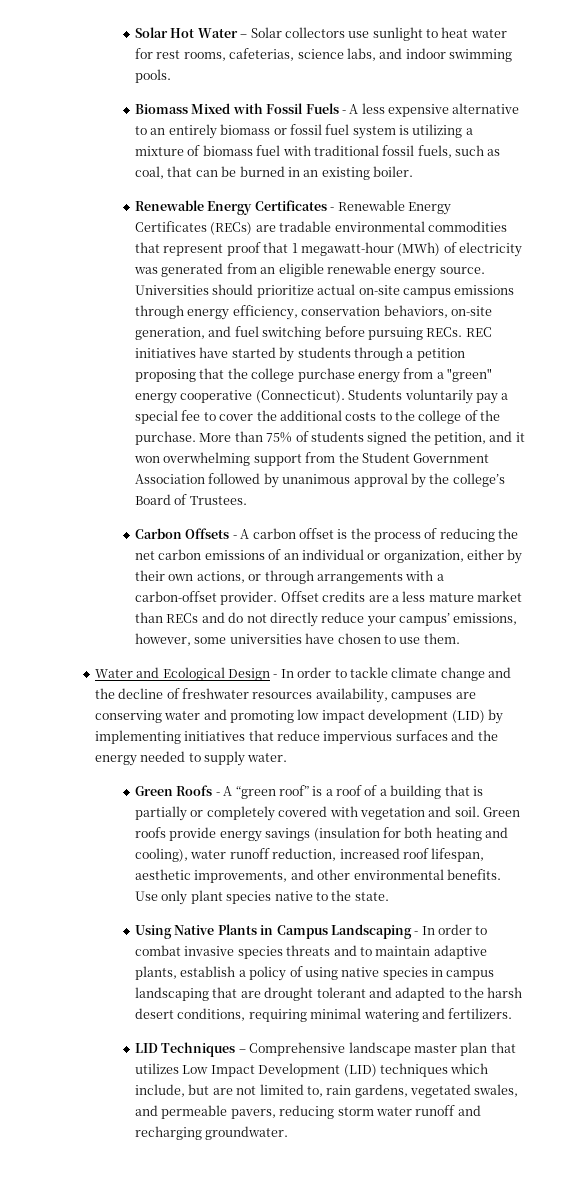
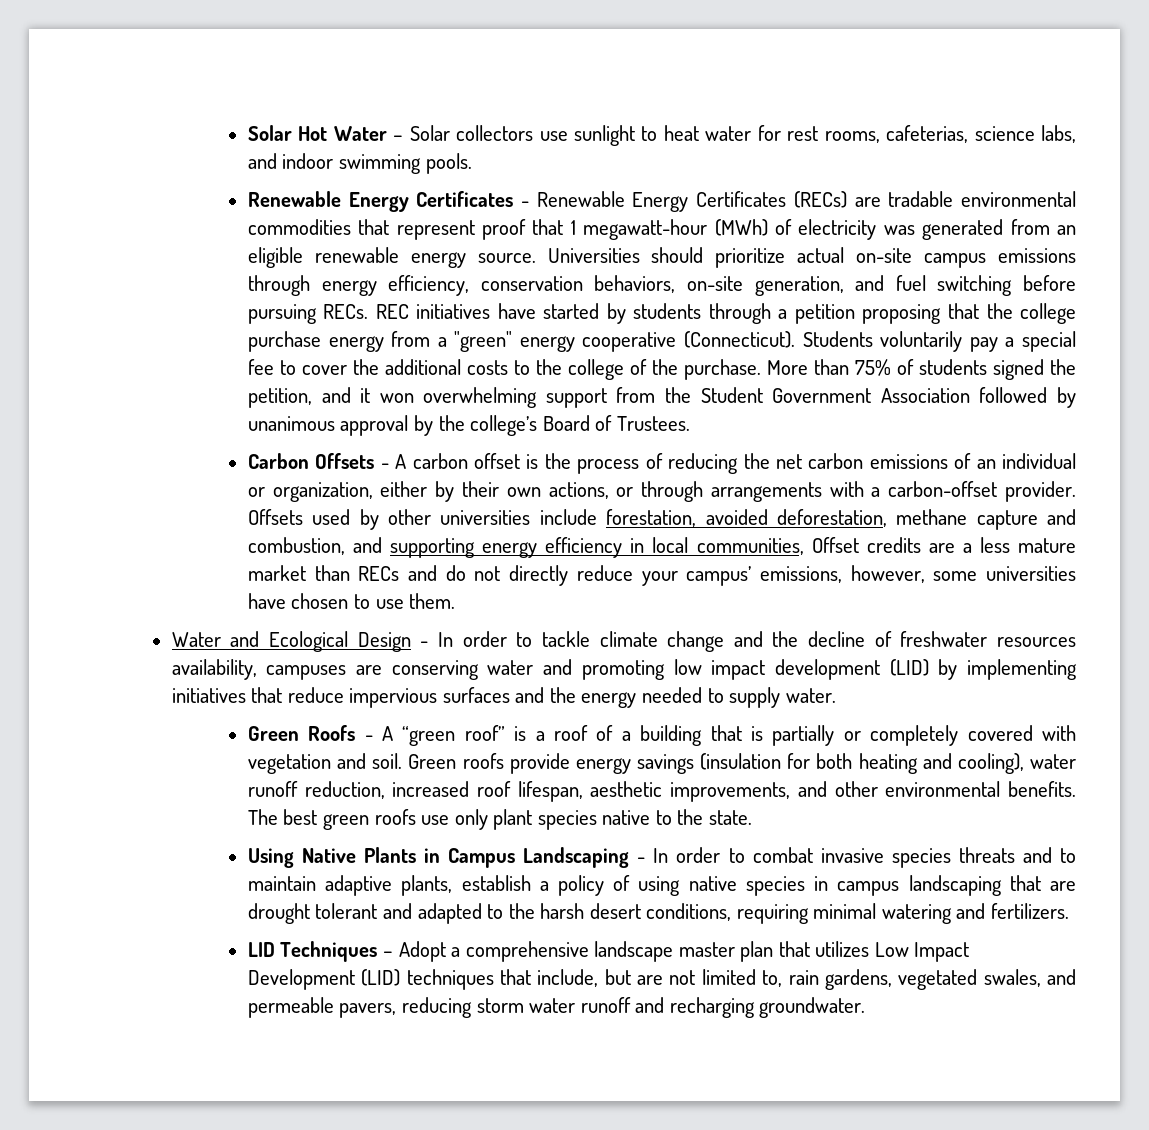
- Biomass Mixed with Fossil Fuels - A less expensive alternative to an entirely biomass or fossil fuel system is utilizing a mixture of biomass fuel with traditional fossil fuels, such as coal, that can be burned in an existing boiler.
- Offset credits are a less mature market than RECs and do not directly reduce your campus’ emissions, however, some universities have chosen to use them.
+ Offsets used by other universities include forestation, avoided deforestation, methane capture and combustion, and supporting energy efficiency in local communities, Offset credits are a less mature market than RECs and do not directly reduce your campus’ emissions, however, some universities have chosen to use them.
- Use only plant species native to the state.
+ The best green roofs use only plant species native to the state.
- LID Techniques – Comprehensive landscape master plan that utilizes Low Impact Development (LID) techniques which include, but are not limited to, rain gardens, vegetated swales, and permeable pavers, reducing storm water runoff and recharging groundwater.
+ LID Techniques – Adopt a comprehensive landscape master plan that utilizes Low Impact Development (LID) techniques that include, but are not limited to, rain gardens, vegetated swales, and permeable pavers, reducing storm water runoff and recharging groundwater.

